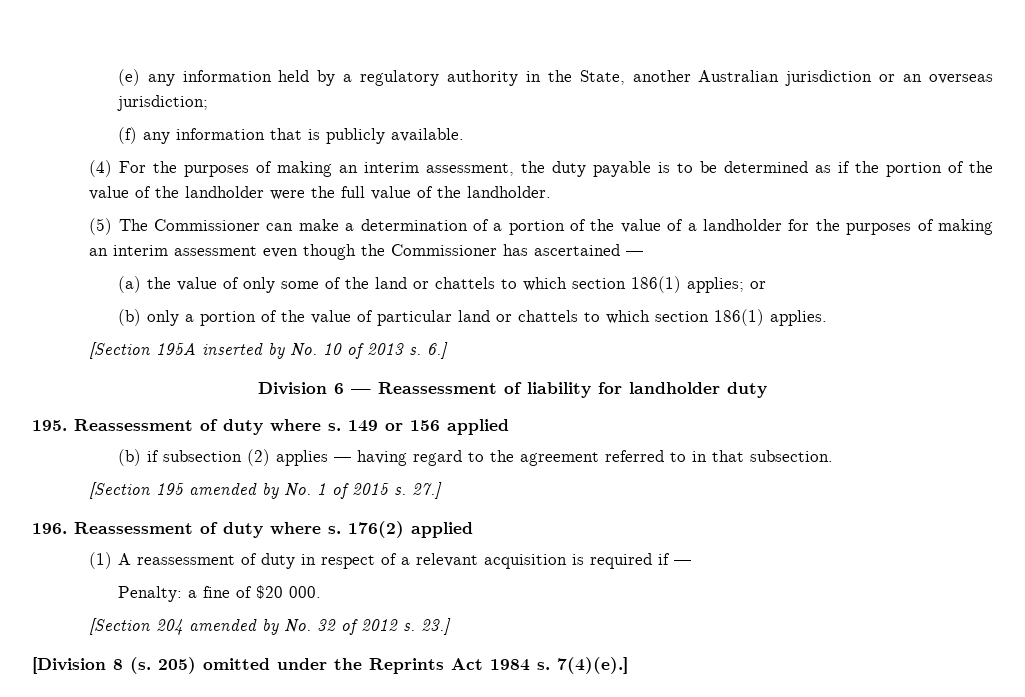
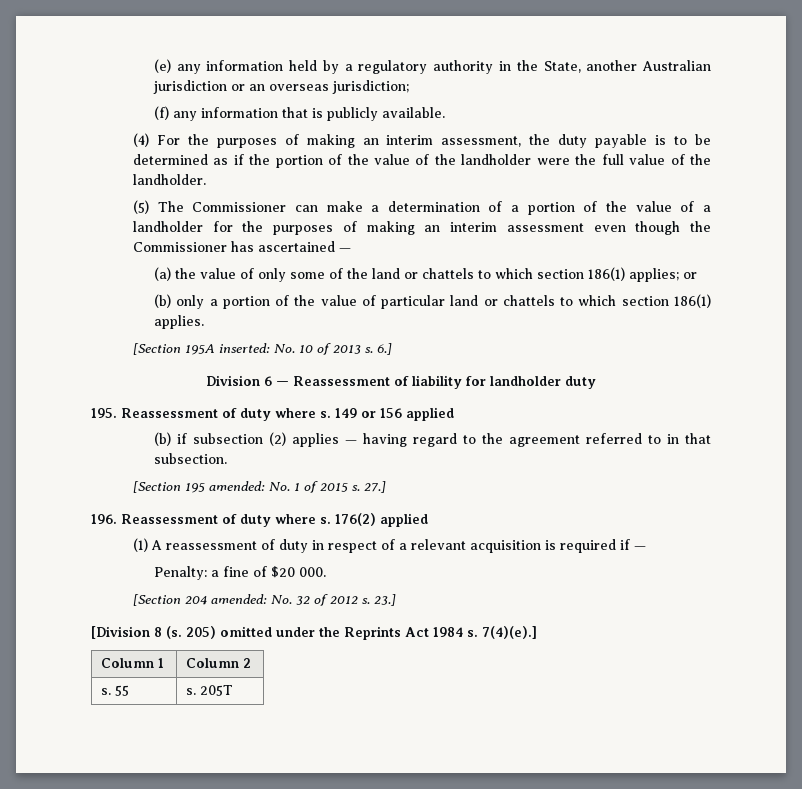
- [Section 195A inserted by No. 10 of 2013 s.
+ [Section 195A inserted: No. 10 of 2013 s.
- [Section 195 amended by No. 1 of 2015 s.
+ [Section 195 amended: No. 1 of 2015 s.
- [Section 204 amended by No. 32 of 2012 s.
+ [Section 204 amended: No. 32 of 2012 s.
+ Column 1 | Column 2
+ s. 55 | s. 205T

